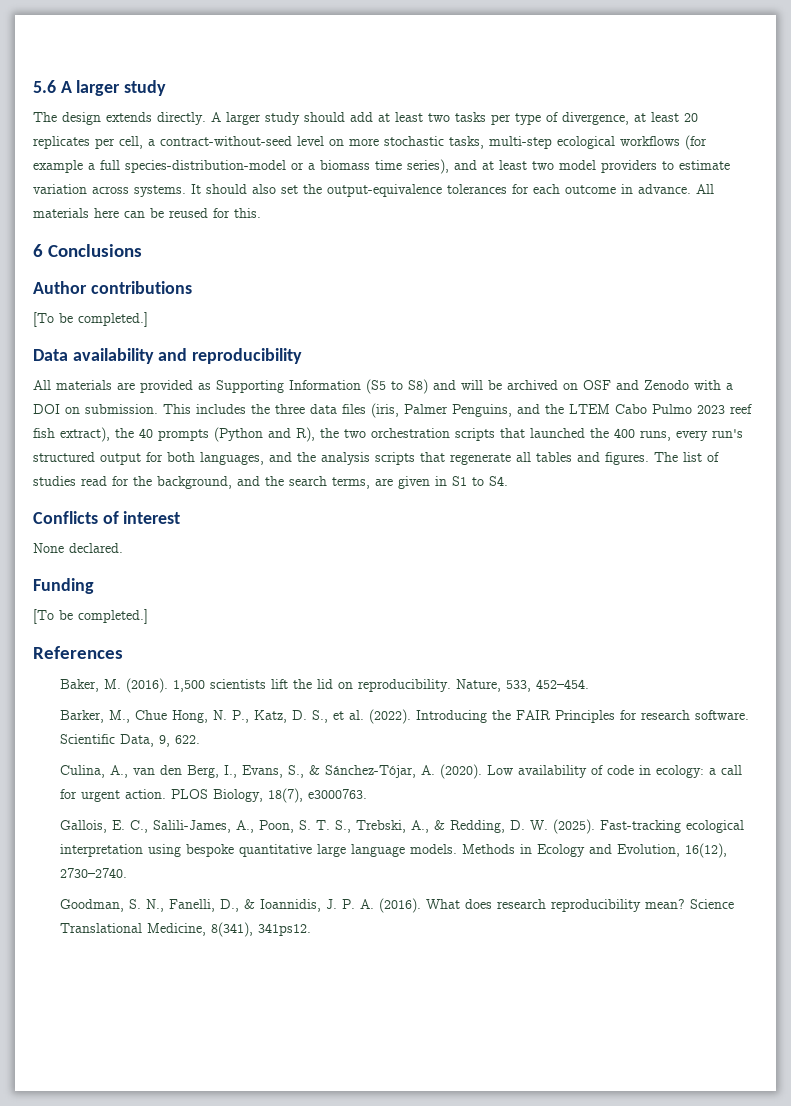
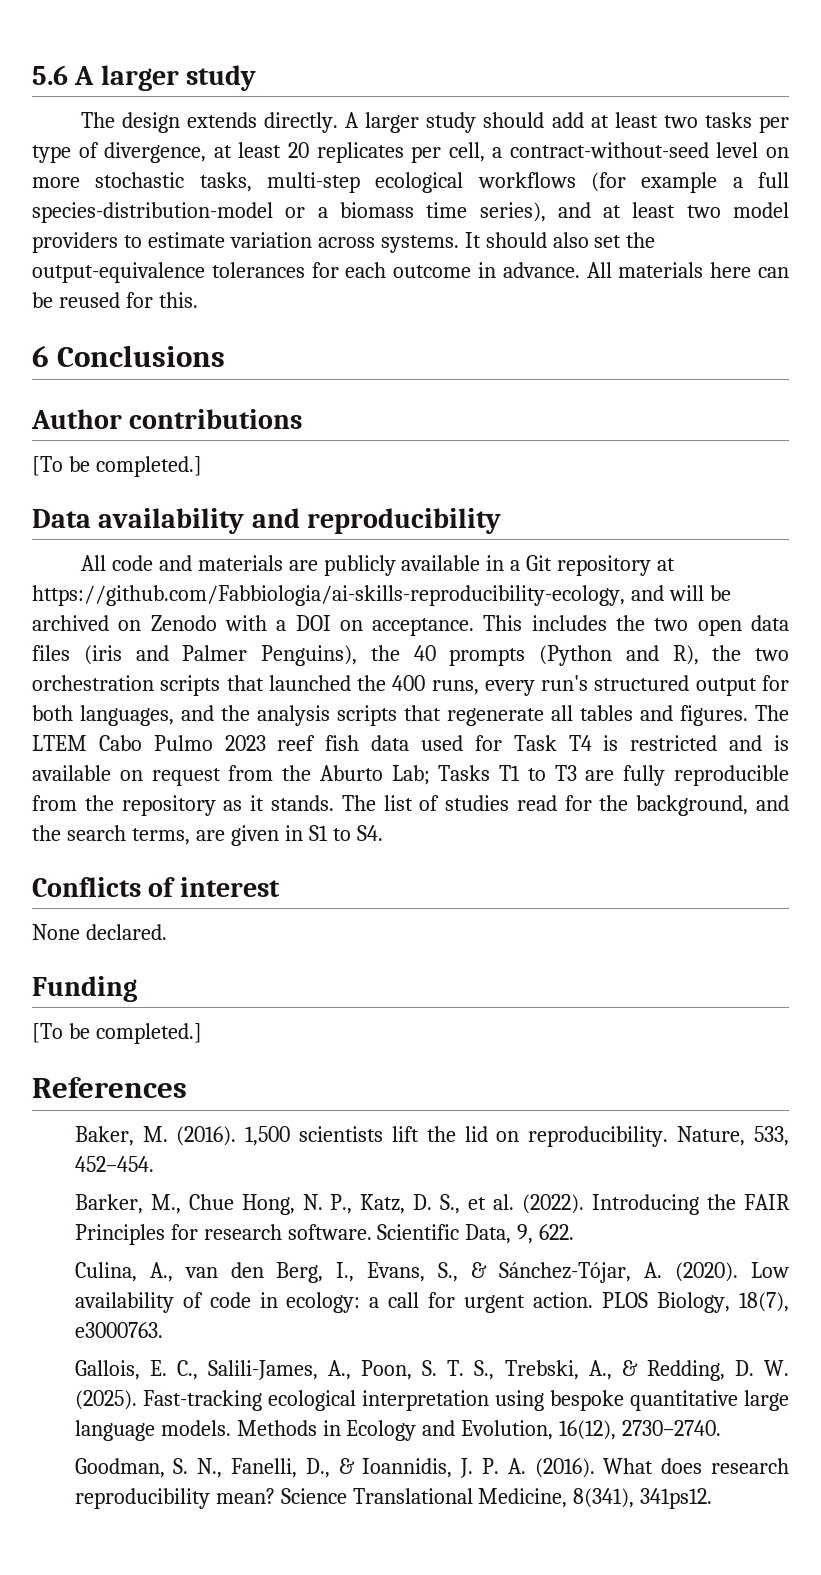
- All materials are provided as Supporting Information (S5 to S8) and will be archived on OSF and Zenodo with a DOI on submission.
+ All code and materials are publicly available in a Git repository at https://github.com/Fabbiologia/ai-skills-reproducibility-ecology, and will be archived on Zenodo with a DOI on acceptance.
- This includes the three data files (iris, Palmer Penguins, and the LTEM Cabo Pulmo 2023 reef fish extract), the 40 prompts (Python and R), the two orchestration scripts that launched the 400 runs, every run's structured output for both languages, and the analysis scripts that regenerate all tables and figures.
+ This includes the two open data files (iris and Palmer Penguins), the 40 prompts (Python and R), the two orchestration scripts that launched the 400 runs, every run's structured output for both languages, and the analysis scripts that regenerate all tables and figures.
- The list of studies read for the background, and the search terms, are given in S1 to S4.
+ The LTEM Cabo Pulmo 2023 reef fish data used for Task T4 is restricted and is available on request from the Aburto Lab; Tasks T1 to T3 are fully reproducible from the repository as it stands. The list of studies read for the background, and the search terms, are given in S1 to S4.

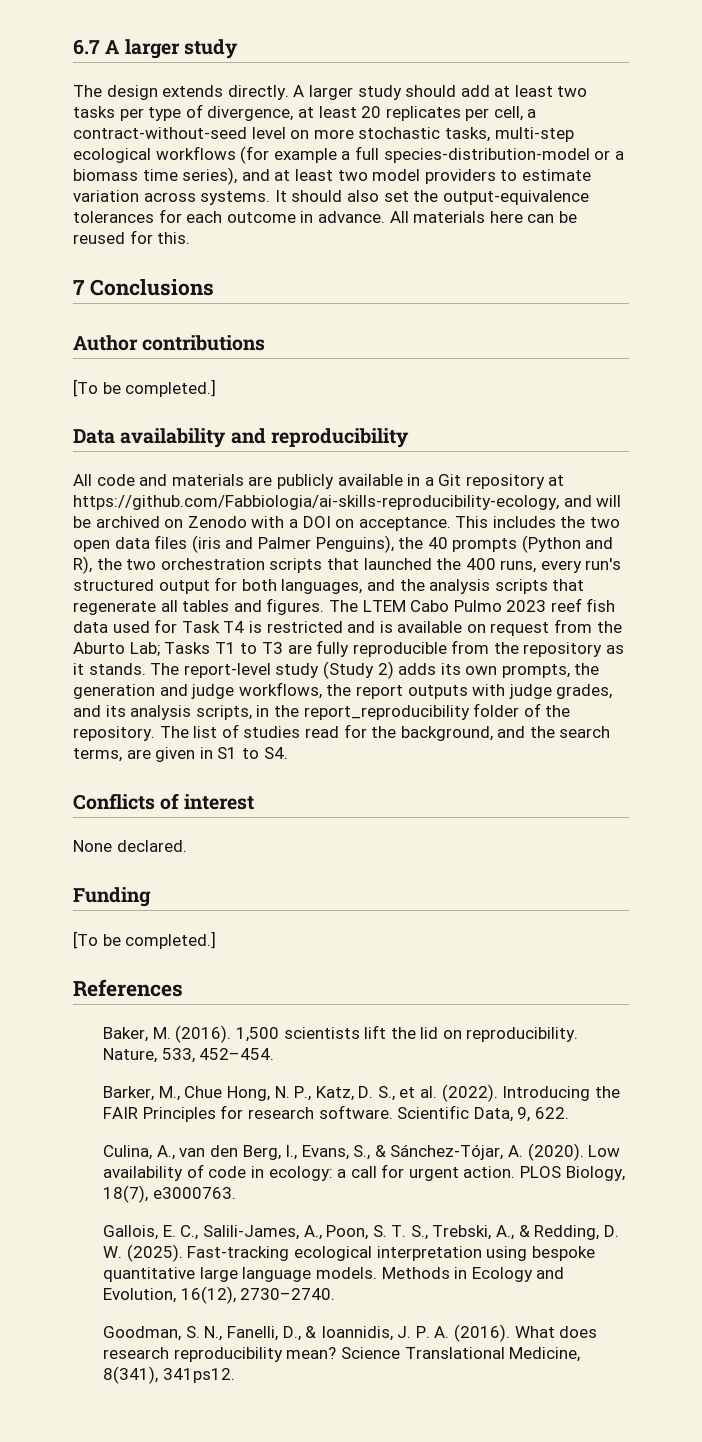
- 5.6 A larger study
+ 6.7 A larger study
- 6 Conclusions
+ 7 Conclusions
- The list of studies read for the background, and the search terms, are given in S1 to S4.
+ The report-level study (Study 2) adds its own prompts, the generation and judge workflows, the report outputs with judge grades, and its analysis scripts, in the report_reproducibility folder of the repository. The list of studies read for the background, and the search terms, are given in S1 to S4.

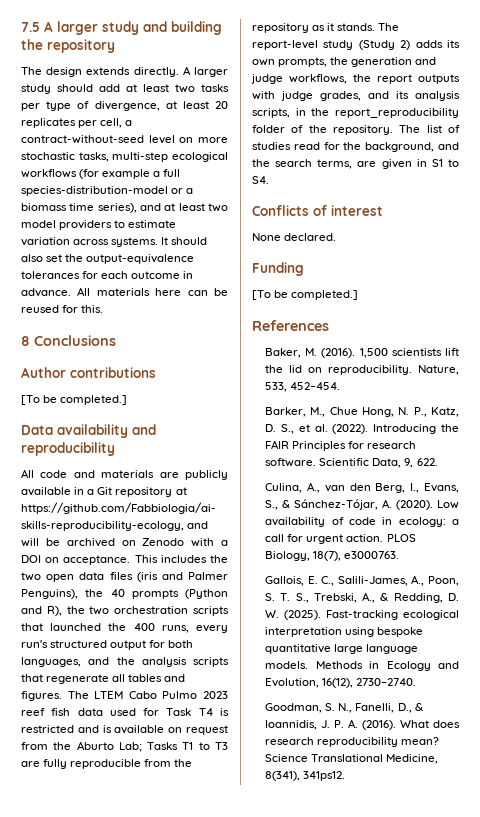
- 6.7 A larger study
+ 7.5 A larger study and building the repository
- 7 Conclusions
+ 8 Conclusions

